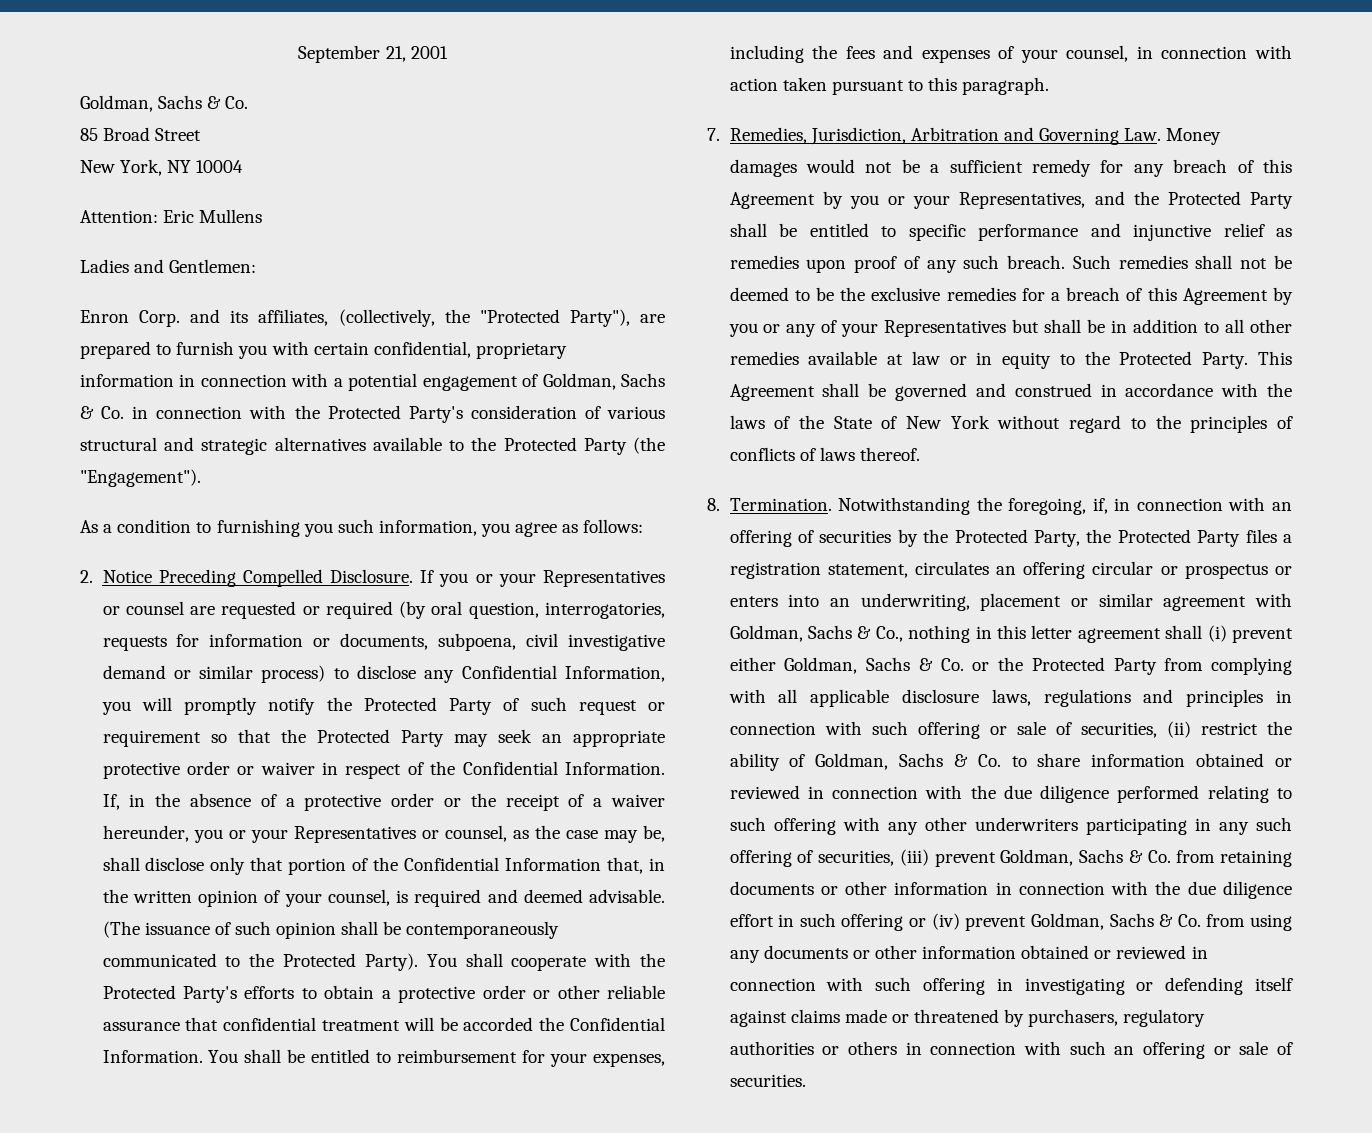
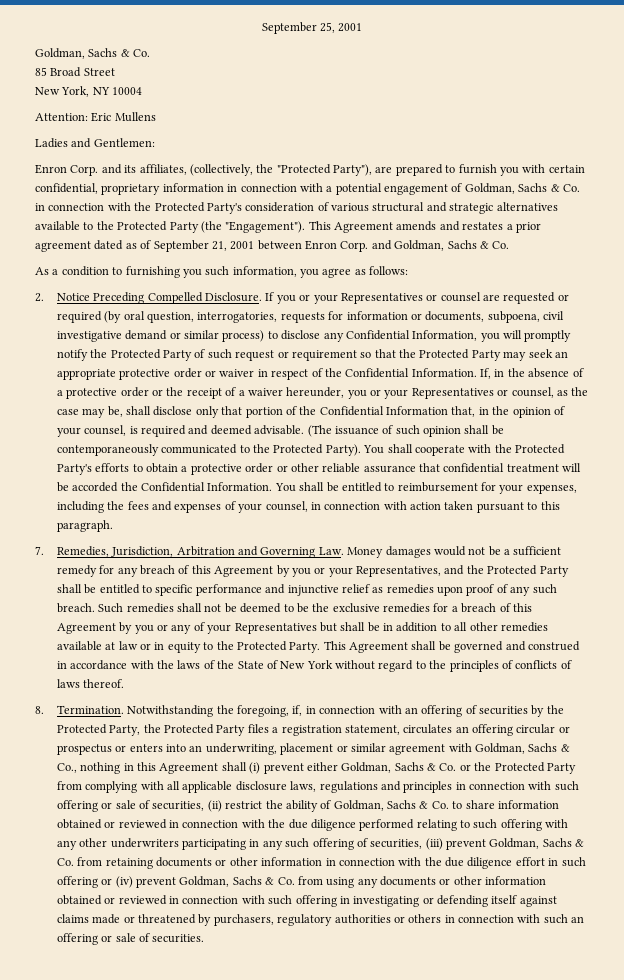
- September 21, 2001
+ September 25, 2001
+ This Agreement amends and restates a prior agreement dated as of September 21, 2001 between Enron Corp. and Goldman, Sachs & Co.
- If, in the absence of a protective order or the receipt of a waiver hereunder, you or your Representatives or counsel, as the case may be, shall disclose only that portion of the Confidential Information that, in the written opinion of your counsel, is required and deemed advisable.
+ If, in the absence of a protective order or the receipt of a waiver hereunder, you or your Representatives or counsel, as the case may be, shall disclose only that portion of the Confidential Information that, in the opinion of your counsel, is required and deemed advisable.
- Notwithstanding the foregoing, if, in connection with an offering of securities by the Protected Party, the Protected Party files a registration statement, circulates an offering circular or prospectus or enters into an underwriting, placement or similar agreement with Goldman, Sachs & Co., nothing in this letter agreement shall (i) prevent either Goldman, Sachs & Co. or the Protected Party from complying with all applicable disclosure laws, regulations and principles in connection with such offering or sale of securities, (ii) restrict the ability of Goldman, Sachs & Co. to share information obtained or reviewed in connection with the due diligence performed relating to such offering with any other underwriters participating in any such offering of securities, (iii) prevent Goldman, Sachs & Co. from retaining documents or other information in connection with the due diligence effort in such offering or (iv) prevent Goldman, Sachs & Co. from using any documents or other information obtained or reviewed in connection with such offering in investigating or defending itself against claims made or threatened by purchasers, regulatory authorities or others in connection with such an offering or sale of securities.
+ Notwithstanding the foregoing, if, in connection with an offering of securities by the Protected Party, the Protected Party files a registration statement, circulates an offering circular or prospectus or enters into an underwriting, placement or similar agreement with Goldman, Sachs & Co., nothing in this Agreement shall (i) prevent either Goldman, Sachs & Co. or the Protected Party from complying with all applicable disclosure laws, regulations and principles in connection with such offering or sale of securities, (ii) restrict the ability of Goldman, Sachs & Co. to share information obtained or reviewed in connection with the due diligence performed relating to such offering with any other underwriters participating in any such offering of securities, (iii) prevent Goldman, Sachs & Co. from retaining documents or other information in connection with the due diligence effort in such offering or (iv) prevent Goldman, Sachs & Co. from using any documents or other information obtained or reviewed in connection with such offering in investigating or defending itself against claims made or threatened by purchasers, regulatory authorities or others in connection with such an offering or sale of securities.

